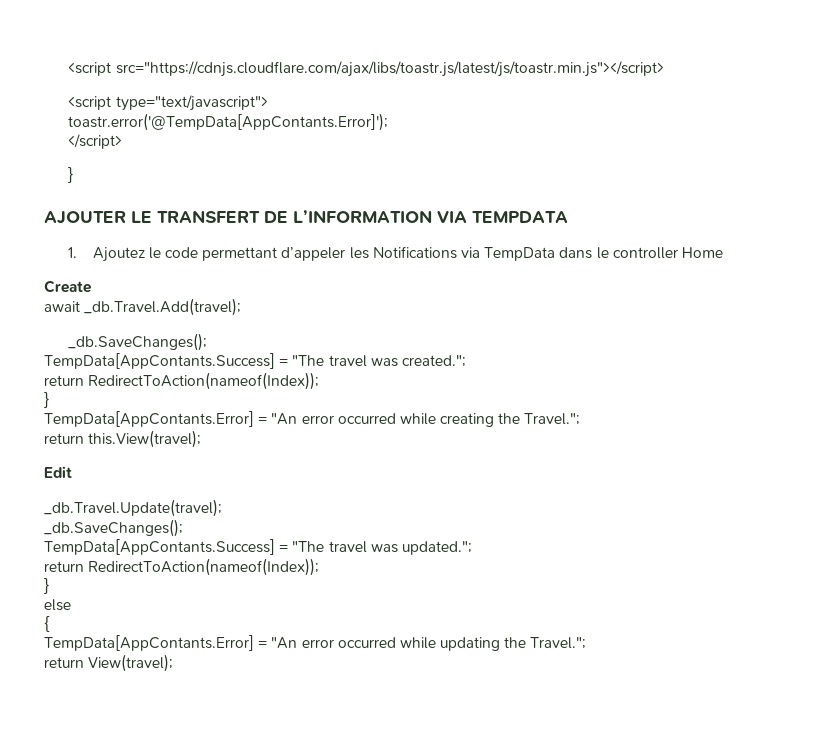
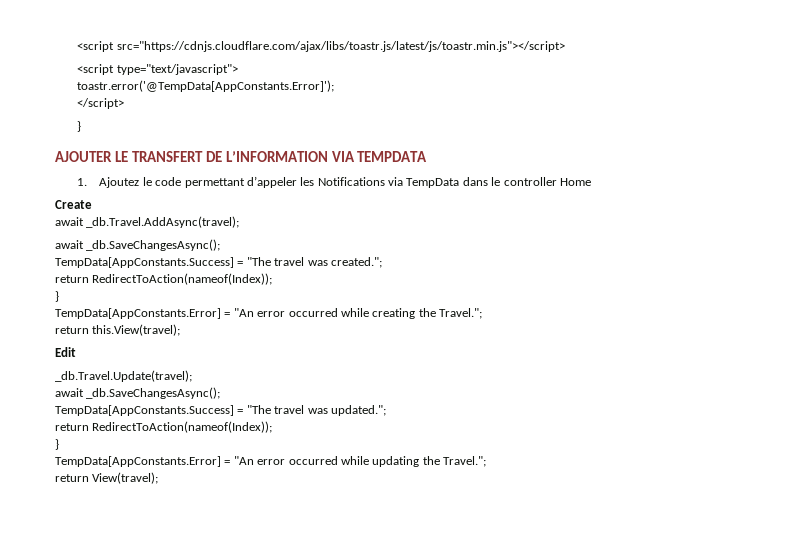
- toastr.error('@TempData[AppContants.Error]');
+ toastr.error('@TempData[AppConstants.Error]');
- await _db.Travel.Add(travel);
- _db.SaveChanges();
- TempData[AppContants.Success] = "The travel was created.";
+ await _db.Travel.AddAsync(travel);
+ await _db.SaveChangesAsync();
+ TempData[AppConstants.Success] = "The travel was created.";
- TempData[AppContants.Error] = "An error occurred while creating the Travel.";
+ TempData[AppConstants.Error] = "An error occurred while creating the Travel.";
  _db.Travel.Update(travel);
- _db.SaveChanges();
- TempData[AppContants.Success] = "The travel was updated.";
+ await _db.SaveChangesAsync();
+ TempData[AppConstants.Success] = "The travel was updated.";
- else
- {
- TempData[AppContants.Error] = "An error occurred while updating the Travel.";
+ TempData[AppConstants.Error] = "An error occurred while updating the Travel.";

